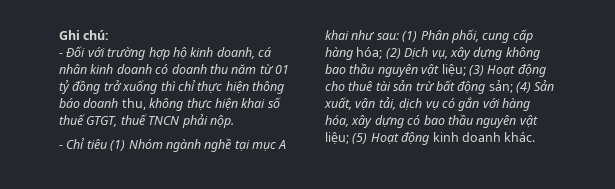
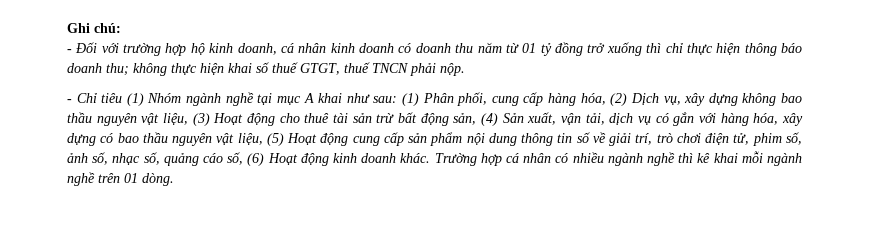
- - Đối với trường hợp hộ kinh doanh, cá nhân kinh doanh có doanh thu năm từ 01 tỷ đồng trở xuống thì chỉ thực hiện thông báo doanh thu, không thực hiện khai số thuế GTGT, thuế TNCN phải nộp.
+ - Đối với trường hợp hộ kinh doanh, cá nhân kinh doanh có doanh thu năm từ 01 tỷ đồng trở xuống thì chỉ thực hiện thông báo doanh thu; không thực hiện khai số thuế GTGT, thuế TNCN phải nộp.
- (1) Phân phối, cung cấp hàng hóa; (2) Dịch vụ, xây dựng không bao thầu nguyên vật liệu; (3) Hoạt động cho thuê tài sản trừ bất động sản; (4) Sản xuất, vận tải, dịch vụ có gắn với hàng hóa, xây dựng có bao thầu nguyên vật liệu; (5) Hoạt động kinh doanh khác.
+ (1) Phân phối, cung cấp hàng hóa, (2) Dịch vụ, xây dựng không bao thầu nguyên vật liệu, (3) Hoạt động cho thuê tài sản trừ bất động sản, (4) Sản xuất, vận tải, dịch vụ có gắn với hàng hóa, xây dựng có bao thầu nguyên vật liệu, (5) Hoạt động cung cấp sản phẩm nội dung thông tin số về giải trí, trò chơi điện tử, phim số, ảnh số, nhạc số, quảng cáo số, (6) Hoạt động kinh doanh khác. Trường hợp cá nhân có nhiều ngành nghề thì kê khai mỗi ngành nghề trên 01 dòng.

